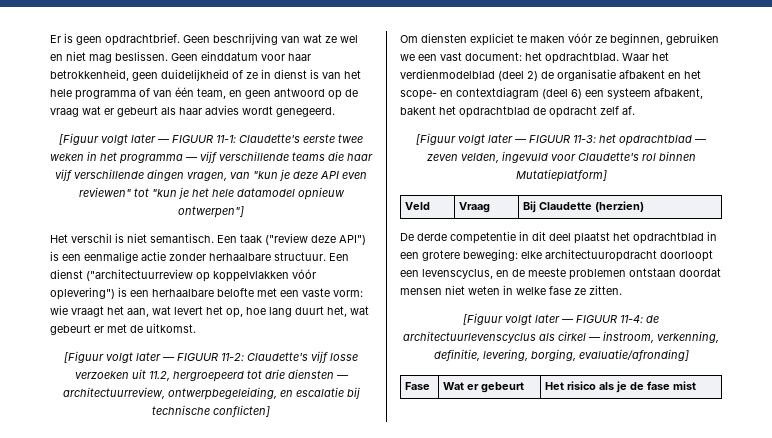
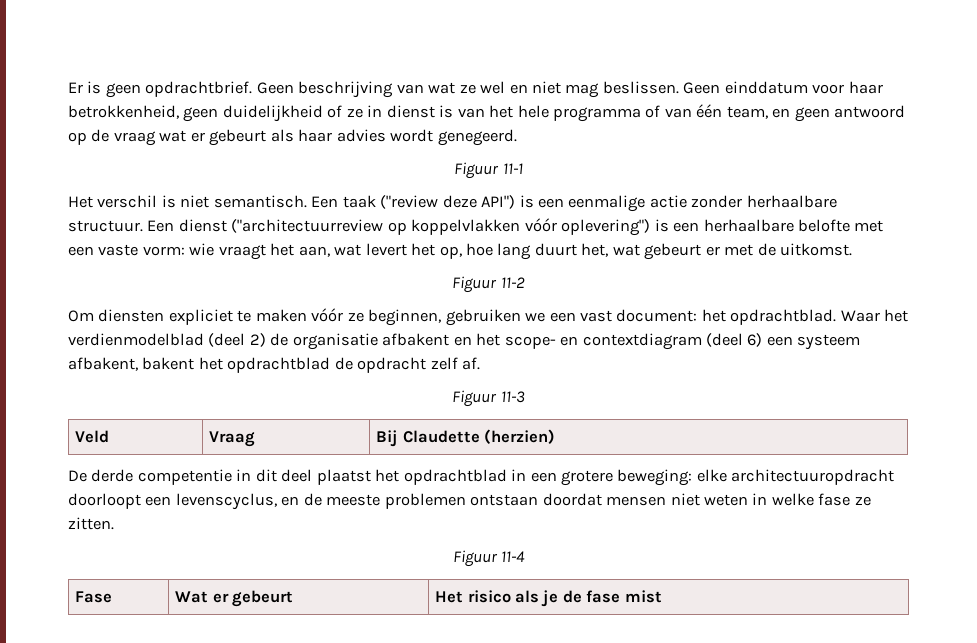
- [Figuur volgt later — FIGUUR 11-1: Claudette's eerste twee weken in het programma — vijf verschillende teams die haar vijf verschillende dingen vragen, van "kun je deze API even reviewen" tot "kun je het hele datamodel opnieuw ontwerpen"]
+ Figuur 11-1
- [Figuur volgt later — FIGUUR 11-2: Claudette's vijf losse verzoeken uit 11.2, hergroepeerd tot drie diensten — architectuurreview, ontwerpbegeleiding, en escalatie bij technische conflicten]
+ Figuur 11-2
- [Figuur volgt later — FIGUUR 11-3: het opdrachtblad — zeven velden, ingevuld voor Claudette's rol binnen Mutatieplatform]
+ Figuur 11-3
- [Figuur volgt later — FIGUUR 11-4: de architectuurlevenscyclus als cirkel — instroom, verkenning, definitie, levering, borging, evaluatie/afronding]
+ Figuur 11-4

